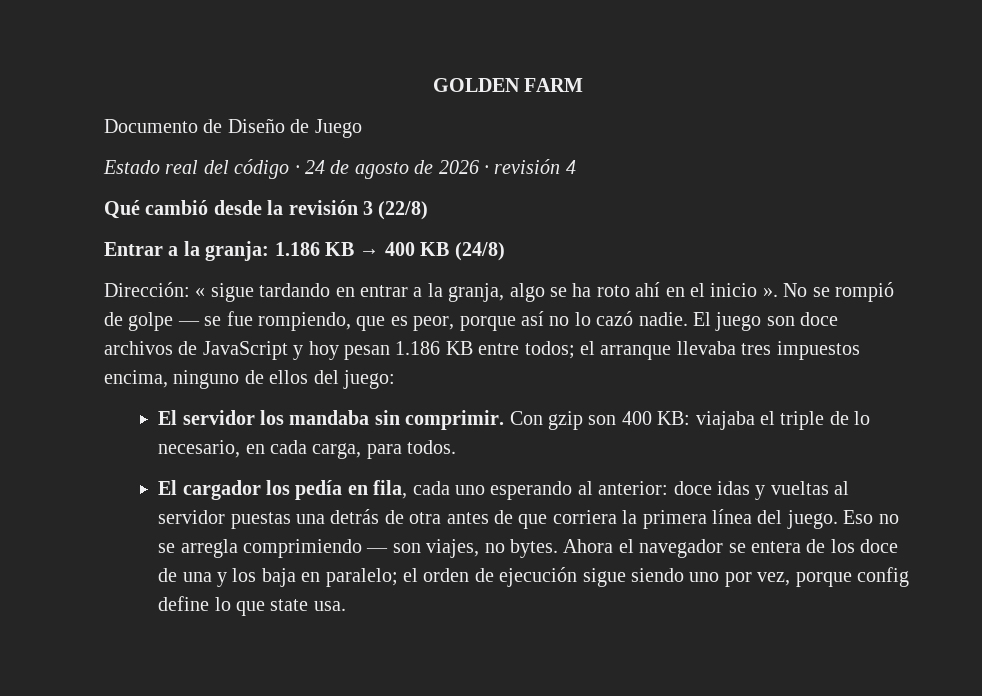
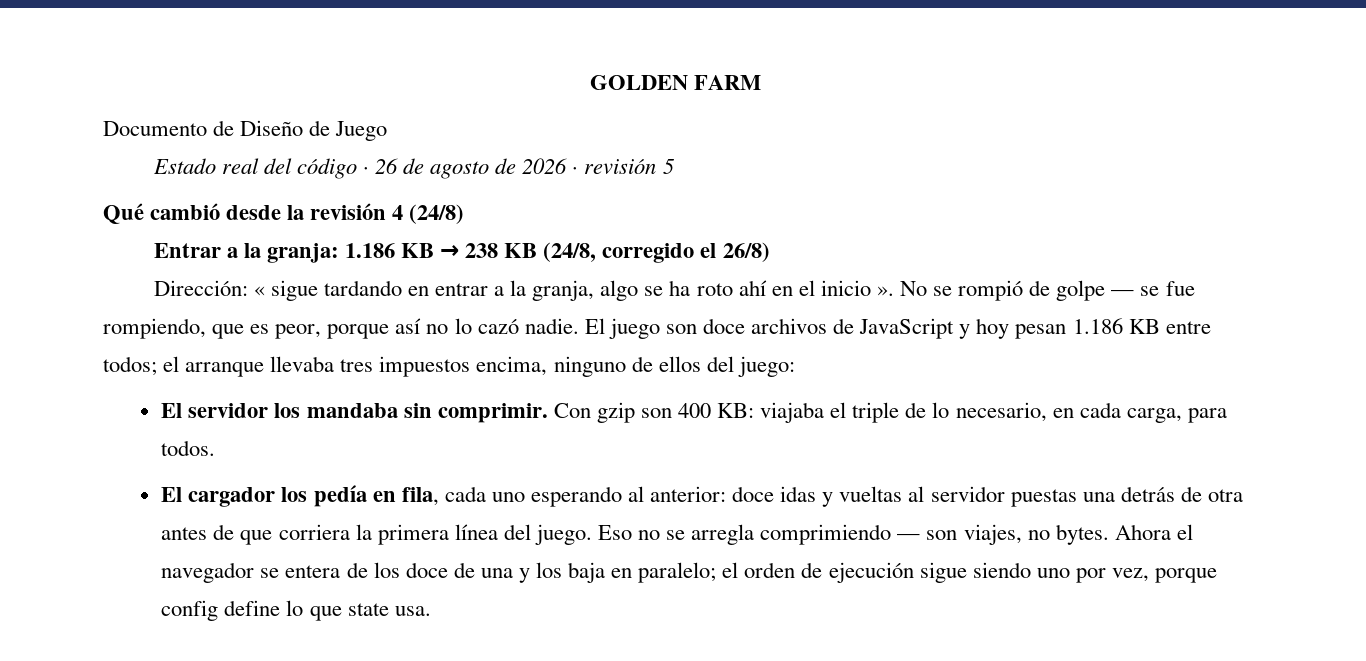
- Estado real del código · 24 de agosto de 2026 · revisión 4
+ Estado real del código · 26 de agosto de 2026 · revisión 5
- Qué cambió desde la revisión 3 (22/8)
+ Qué cambió desde la revisión 4 (24/8)
- Entrar a la granja: 1.186 KB → 400 KB (24/8)
+ Entrar a la granja: 1.186 KB → 238 KB (24/8, corregido el 26/8)

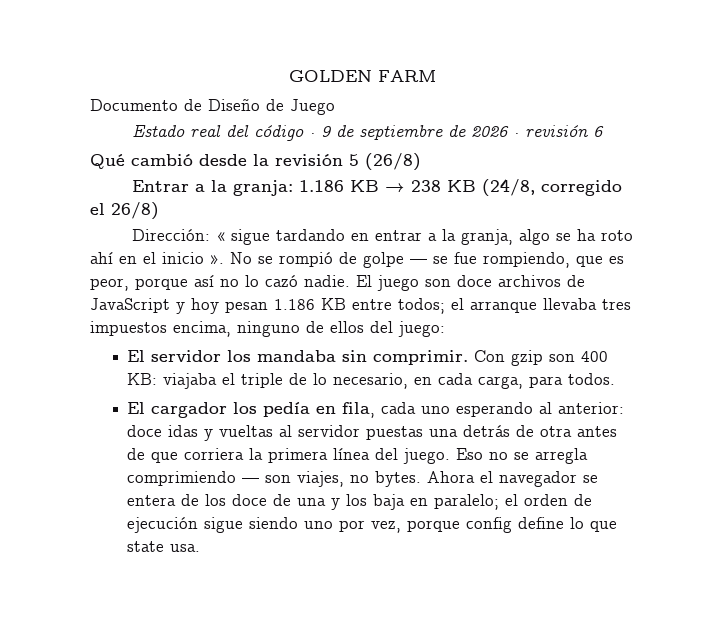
- Estado real del código · 26 de agosto de 2026 · revisión 5
+ Estado real del código · 9 de septiembre de 2026 · revisión 6
- Qué cambió desde la revisión 4 (24/8)
+ Qué cambió desde la revisión 5 (26/8)

